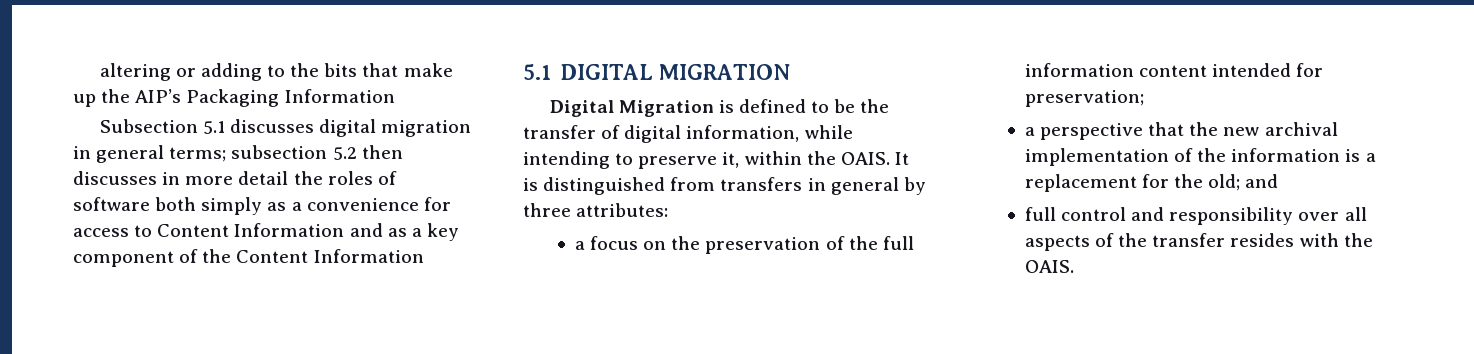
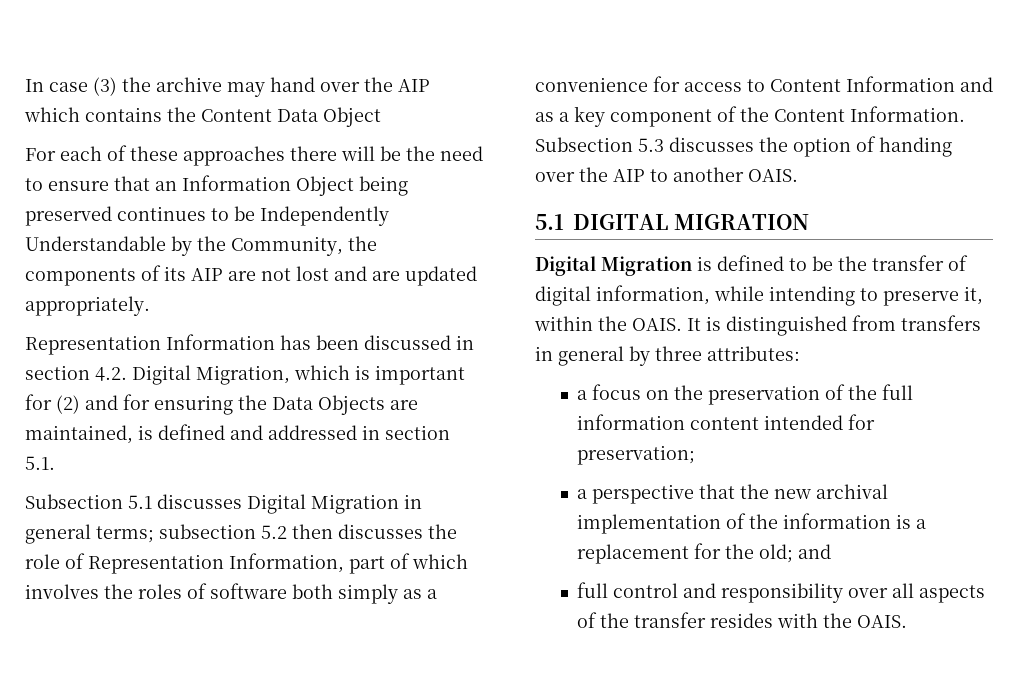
- altering or adding to the bits that make up the AIP’s Packaging Information
+ In case (3) the archive may hand over the AIP which contains the Content Data Object
+ For each of these approaches there will be the need to ensure that an Information Object being preserved continues to be Independently Understandable by the Community, the components of its AIP are not lost and are updated appropriately.
+ Representation Information has been discussed in section 4.2. Digital Migration, which is important for (2) and for ensuring the Data Objects are maintained, is defined and addressed in section 5.1.
- Subsection 5.1 discusses digital migration in general terms; subsection 5.2 then discusses in more detail the roles of software both simply as a convenience for access to Content Information and as a key component of the Content Information
+ Subsection 5.1 discusses Digital Migration in general terms; subsection 5.2 then discusses the role of Representation Information, part of which involves the roles of software both simply as a convenience for access to Content Information and as a key component of the Content Information. Subsection 5.3 discusses the option of handing over the AIP to another OAIS.

